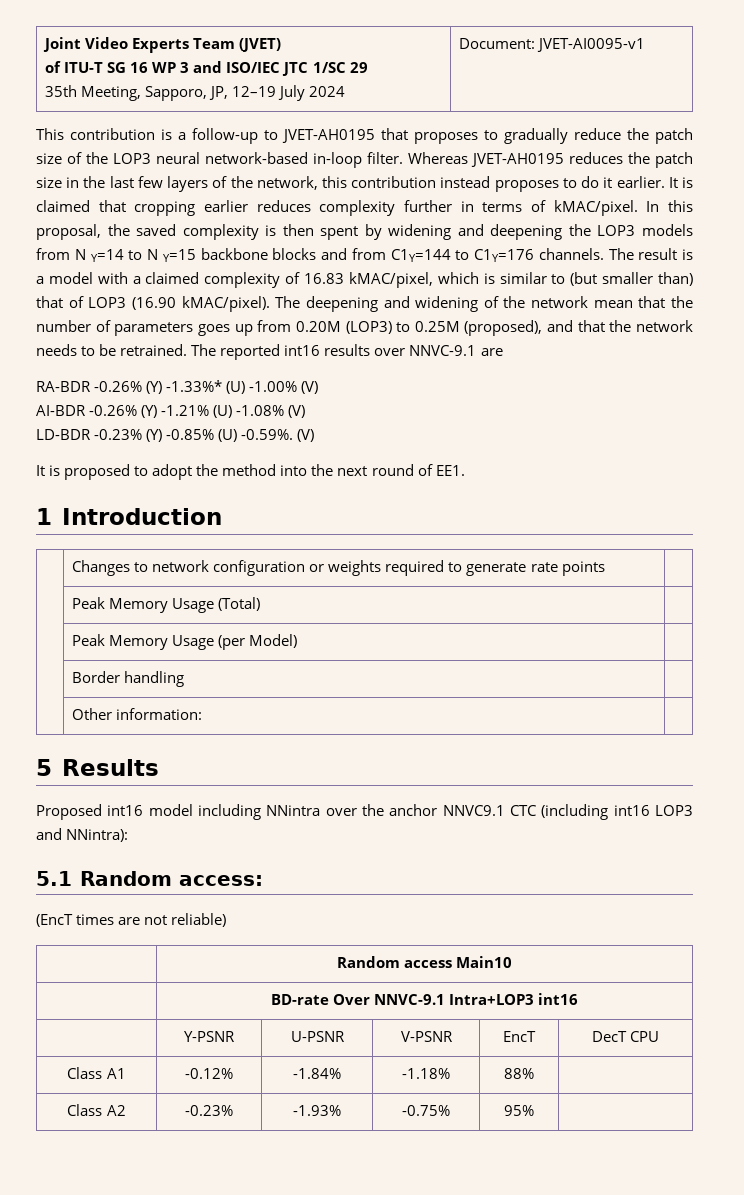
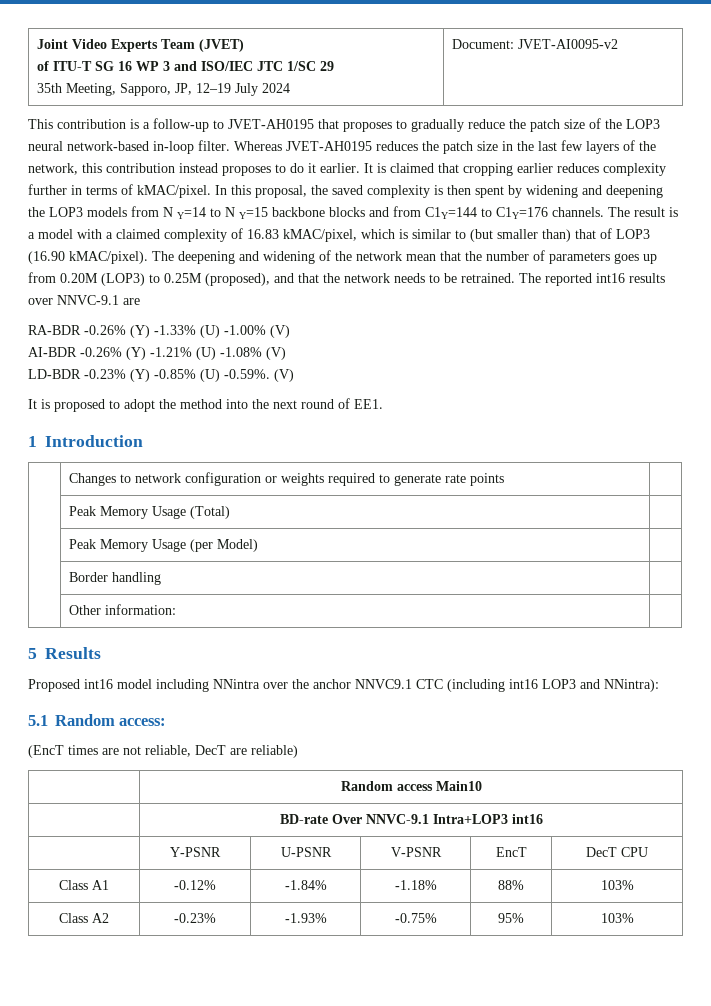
  Joint Video Experts Team (JVET)
  of ITU-T SG 16 WP 3 and ISO/IEC JTC 1/SC 29
- 35th Meeting, Sapporo, JP, 12–19 July 2024 | Document: JVET-AI0095-v1
+ 35th Meeting, Sapporo, JP, 12–19 July 2024 | Document: JVET-AI0095-v2
- RA-BDR -0.26% (Y) -1.33%* (U) -1.00% (V)
+ RA-BDR -0.26% (Y) -1.33% (U) -1.00% (V)
- (EncT times are not reliable)
+ (EncT times are not reliable, DecT are reliable)
- Class A1 | -0.12% | -1.84% | -1.18% | 88% |
+ Class A1 | -0.12% | -1.84% | -1.18% | 88% | 103%
- Class A2 | -0.23% | -1.93% | -0.75% | 95% |
+ Class A2 | -0.23% | -1.93% | -0.75% | 95% | 103%

